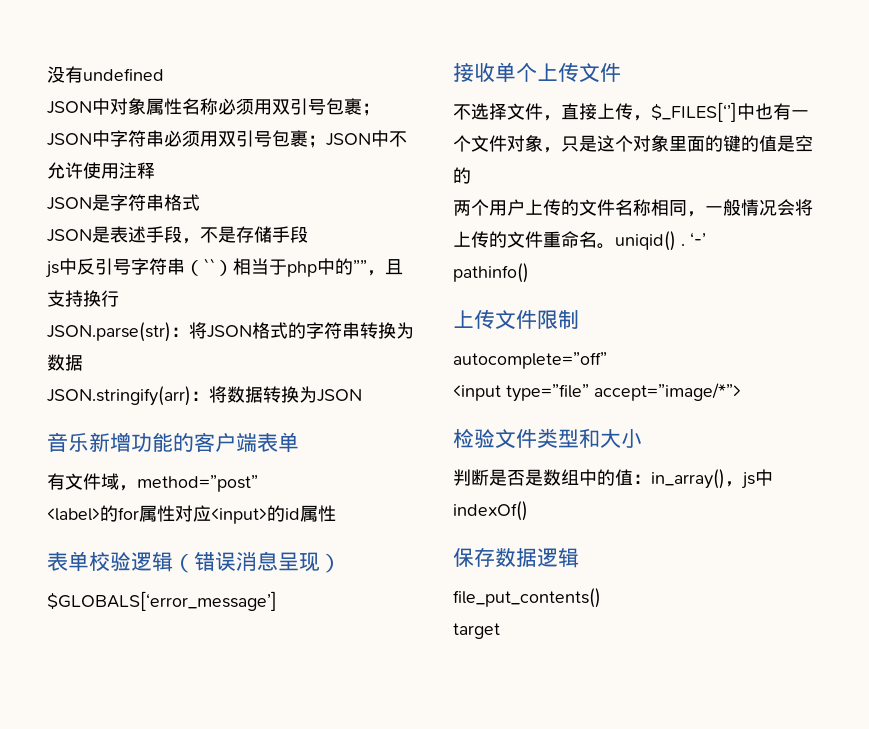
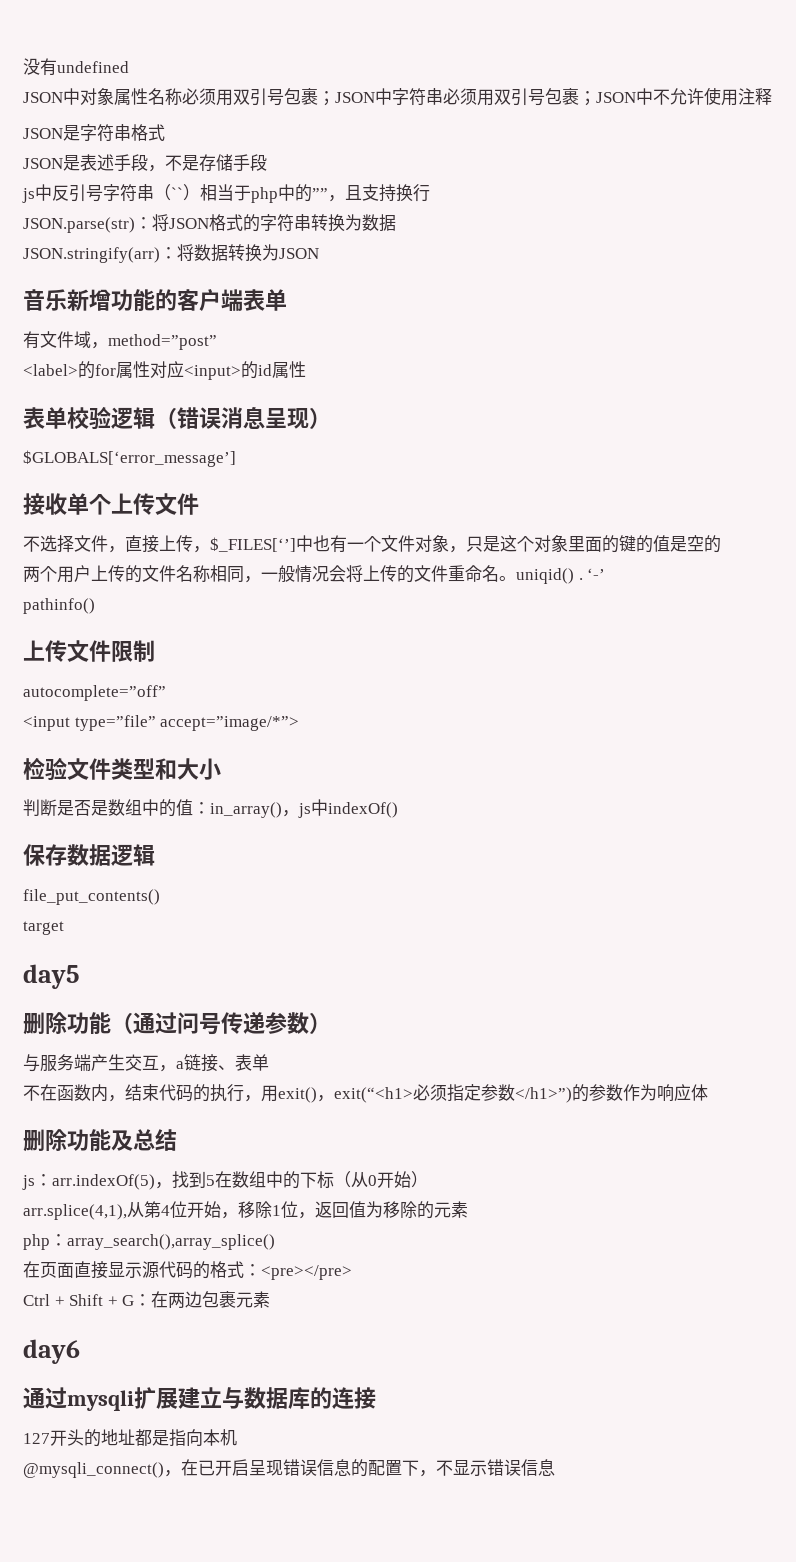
+ day5
+ 删除功能（通过问号传递参数）
+ 与服务端产生交互，a链接、表单
+ 不在函数内，结束代码的执行，用exit()，exit(“<h1>必须指定参数</h1>”)的参数作为响应体
+ 删除功能及总结
+ js：arr.indexOf(5)，找到5在数组中的下标（从0开始）
+ arr.splice(4,1),从第4位开始，移除1位，返回值为移除的元素
+ php：array_search(),array_splice()
+ 在页面直接显示源代码的格式：<pre></pre>
+ Ctrl + Shift + G：在两边包裹元素
+ day6
+ 通过mysqli扩展建立与数据库的连接
+ 127开头的地址都是指向本机
+ @mysqli_connect()，在已开启呈现错误信息的配置下，不显示错误信息

